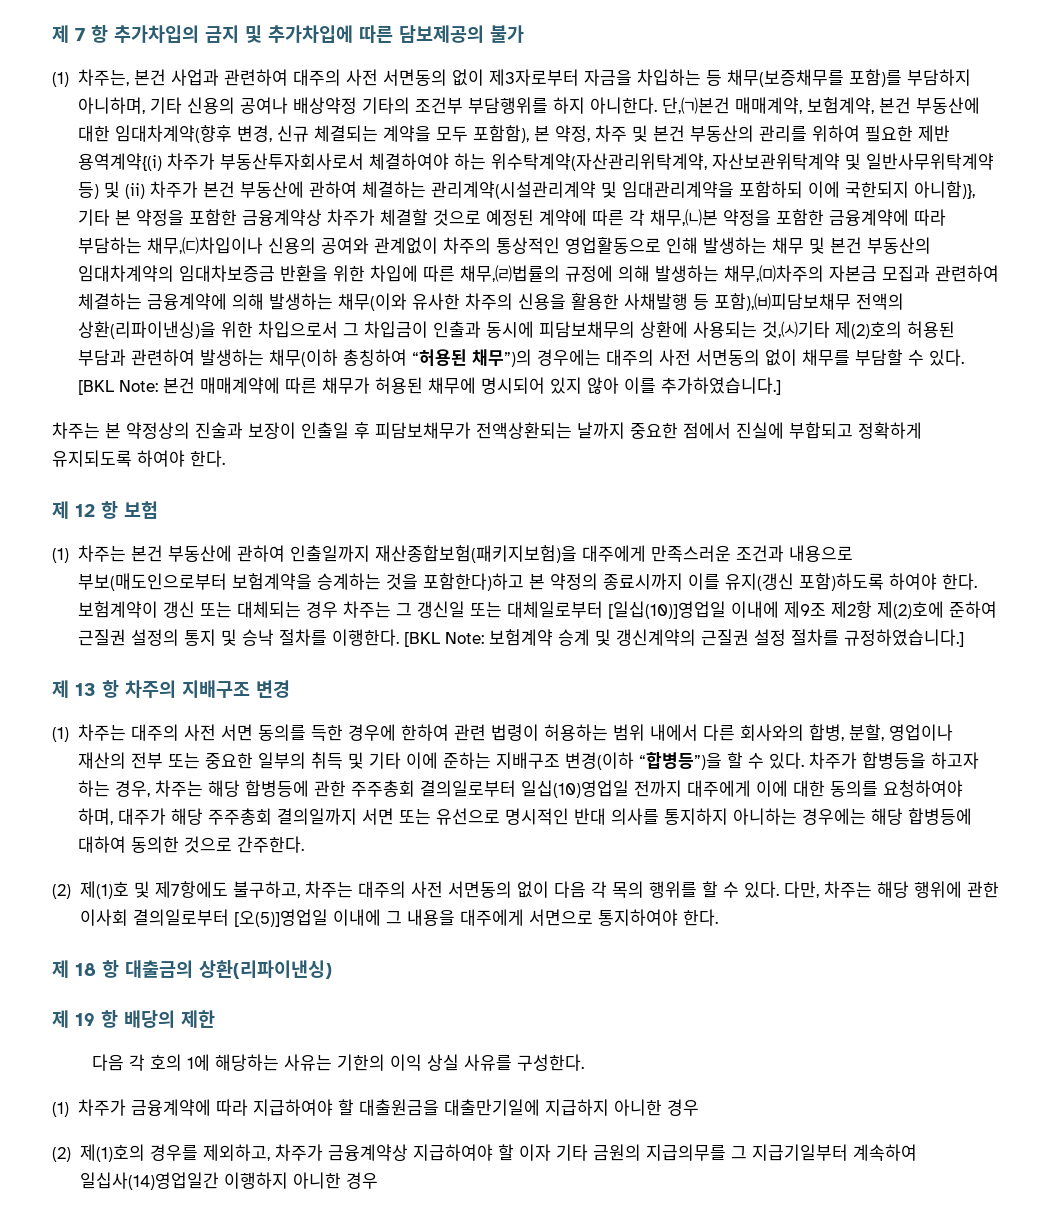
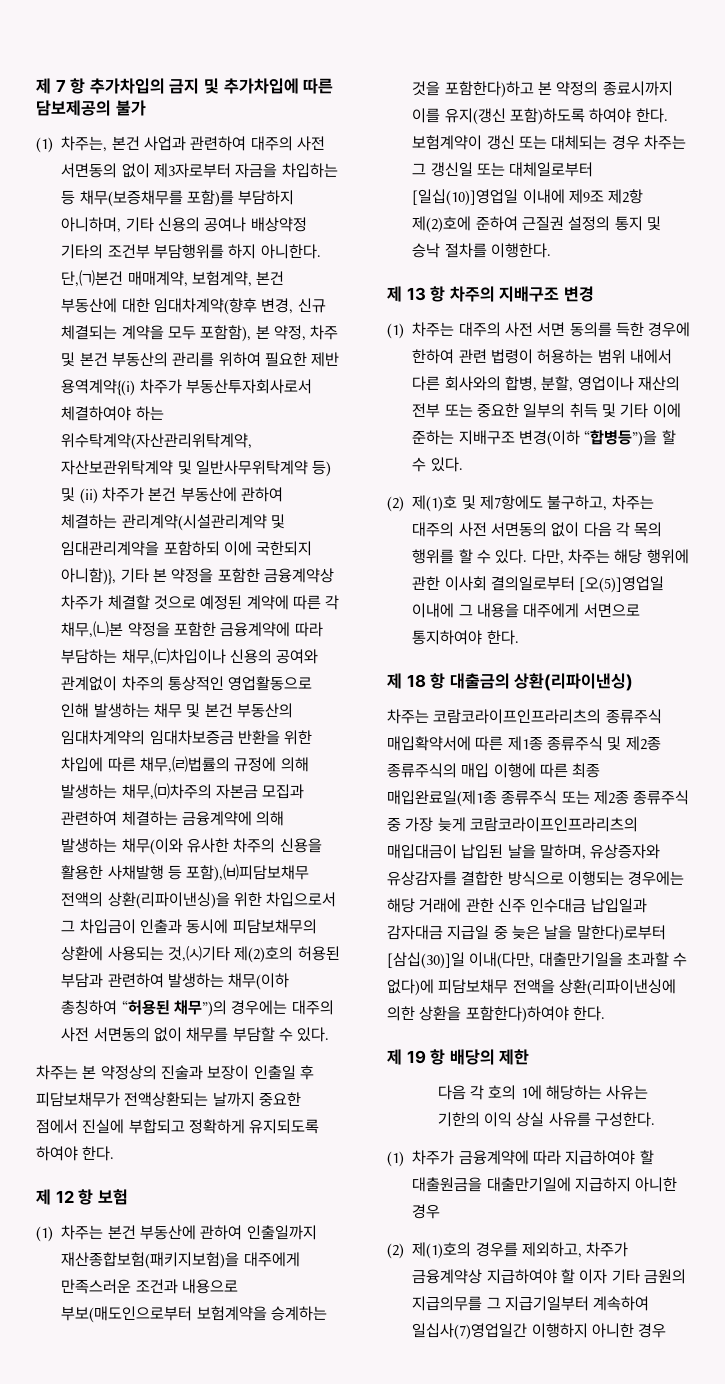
- [BKL Note: 본건 매매계약에 따른 채무가 허용된 채무에 명시되어 있지 않아 이를 추가하였습니다.]
- [BKL Note: 보험계약 승계 및 갱신계약의 근질권 설정 절차를 규정하였습니다.]
- 차주가 합병등을 하고자 하는 경우, 차주는 해당 합병등에 관한 주주총회 결의일로부터 일십(10)영업일 전까지 대주에게 이에 대한 동의를 요청하여야 하며, 대주가 해당 주주총회 결의일까지 서면 또는 유선으로 명시적인 반대 의사를 통지하지 아니하는 경우에는 해당 합병등에 대하여 동의한 것으로 간주한다.
+ 차주는 코람코라이프인프라리츠의 종류주식 매입확약서에 따른 제1종 종류주식 및 제2종 종류주식의 매입 이행에 따른 최종 매입완료일(제1종 종류주식 또는 제2종 종류주식 중 가장 늦게 코람코라이프인프라리츠의 매입대금이 납입된 날을 말하며, 유상증자와 유상감자를 결합한 방식으로 이행되는 경우에는 해당 거래에 관한 신주 인수대금 납입일과 감자대금 지급일 중 늦은 날을 말한다)로부터 [삼십(30)]일 이내(다만, 대출만기일을 초과할 수 없다)에 피담보채무 전액을 상환(리파이낸싱에 의한 상환을 포함한다)하여야 한다.
- (2) 제(1)호의 경우를 제외하고, 차주가 금융계약상 지급하여야 할 이자 기타 금원의 지급의무를 그 지급기일부터 계속하여 일십사(14)영업일간 이행하지 아니한 경우
+ (2) 제(1)호의 경우를 제외하고, 차주가 금융계약상 지급하여야 할 이자 기타 금원의 지급의무를 그 지급기일부터 계속하여 일십사(7)영업일간 이행하지 아니한 경우

